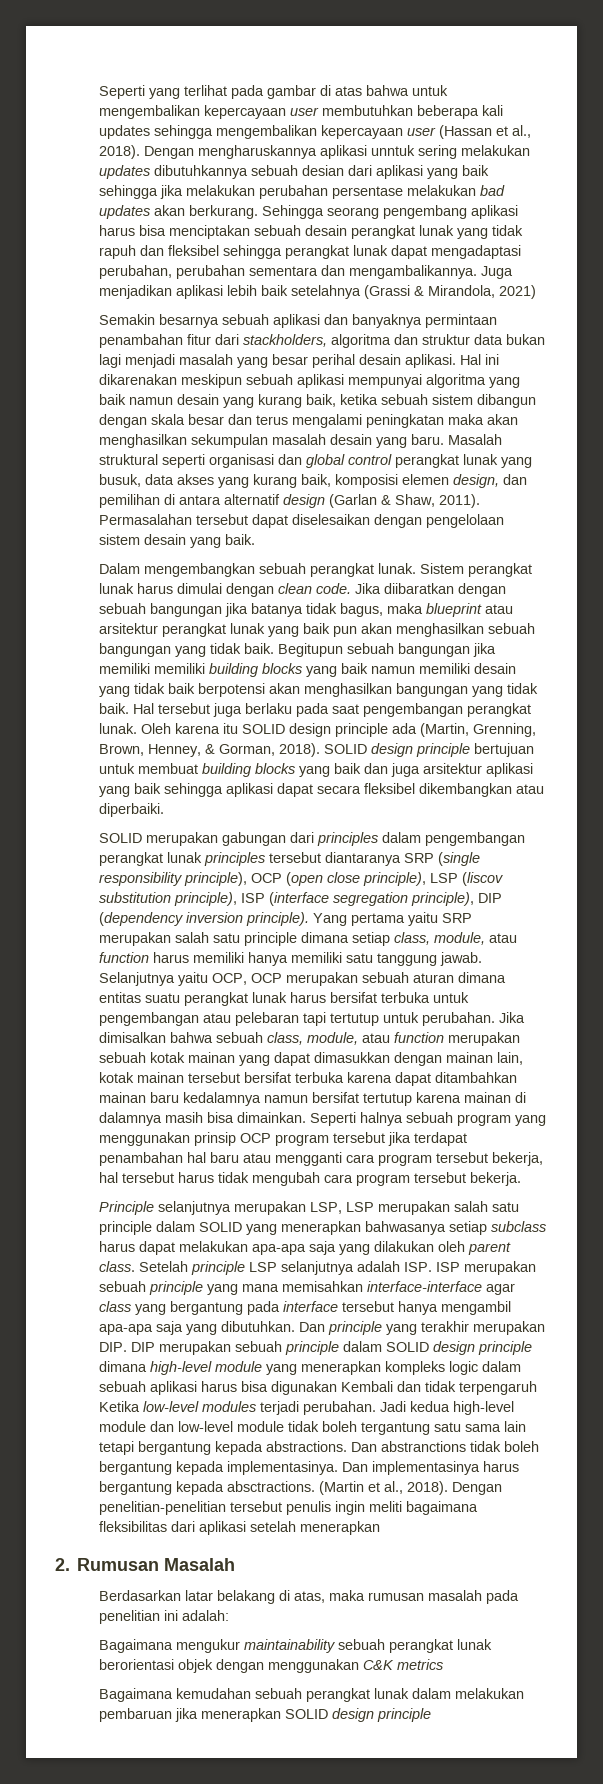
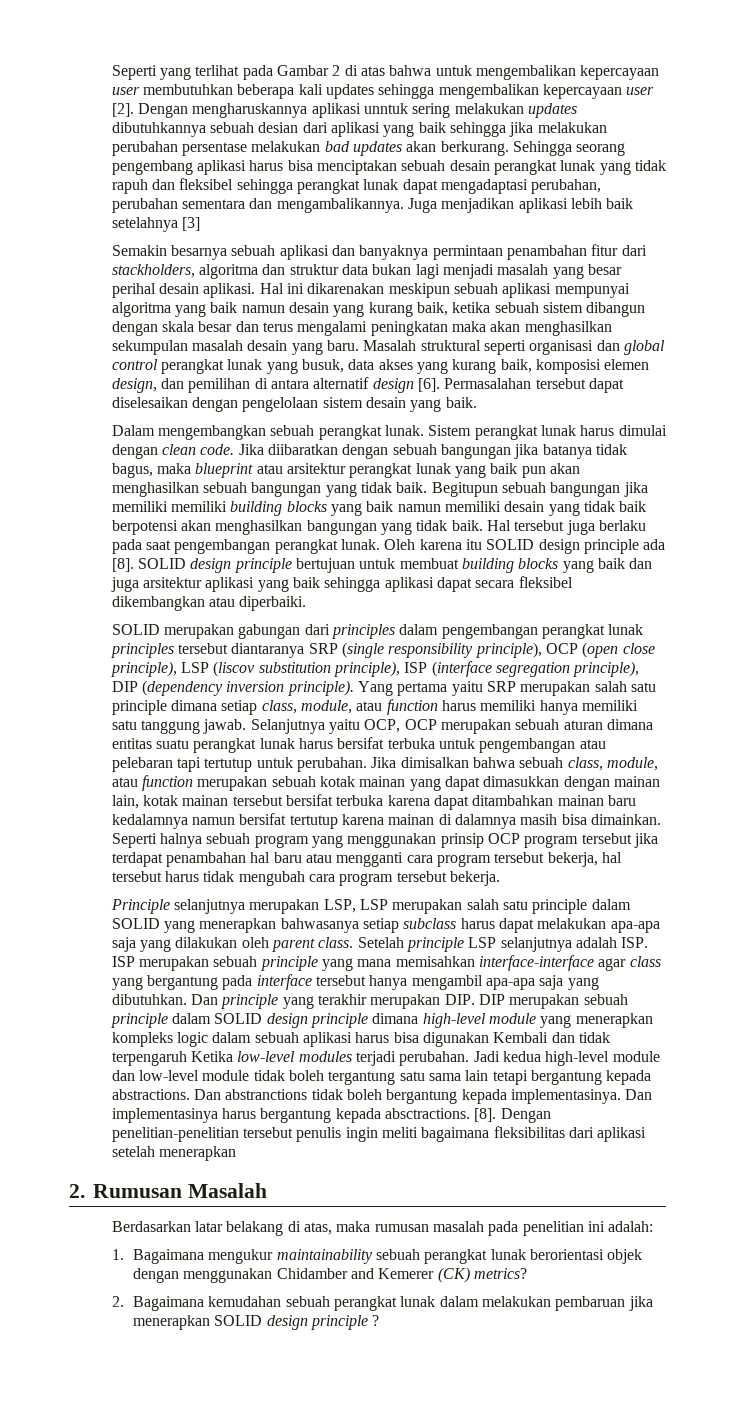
- Seperti yang terlihat pada gambar di atas bahwa untuk mengembalikan kepercayaan user membutuhkan beberapa kali updates sehingga mengembalikan kepercayaan user (Hassan et al., 2018).
+ Seperti yang terlihat pada Gambar 2 di atas bahwa untuk mengembalikan kepercayaan user membutuhkan beberapa kali updates sehingga mengembalikan kepercayaan user [2].
- Juga menjadikan aplikasi lebih baik setelahnya (Grassi & Mirandola, 2021)
+ Juga menjadikan aplikasi lebih baik setelahnya [3]
- Masalah struktural seperti organisasi dan global control perangkat lunak yang busuk, data akses yang kurang baik, komposisi elemen design, dan pemilihan di antara alternatif design (Garlan & Shaw, 2011).
+ Masalah struktural seperti organisasi dan global control perangkat lunak yang busuk, data akses yang kurang baik, komposisi elemen design, dan pemilihan di antara alternatif design [6].
- Oleh karena itu SOLID design principle ada (Martin, Grenning, Brown, Henney, & Gorman, 2018).
+ Oleh karena itu SOLID design principle ada [8].
- Dan implementasinya harus bergantung kepada absctractions. (Martin et al., 2018).
+ Dan implementasinya harus bergantung kepada absctractions. [8].
- Bagaimana mengukur maintainability sebuah perangkat lunak berorientasi objek dengan menggunakan C&K metrics
- Bagaimana kemudahan sebuah perangkat lunak dalam melakukan pembaruan jika menerapkan SOLID design principle
+ 1. Bagaimana mengukur maintainability sebuah perangkat lunak berorientasi objek dengan menggunakan Chidamber and Kemerer (CK) metrics?
+ 2. Bagaimana kemudahan sebuah perangkat lunak dalam melakukan pembaruan jika menerapkan SOLID design principle ?

